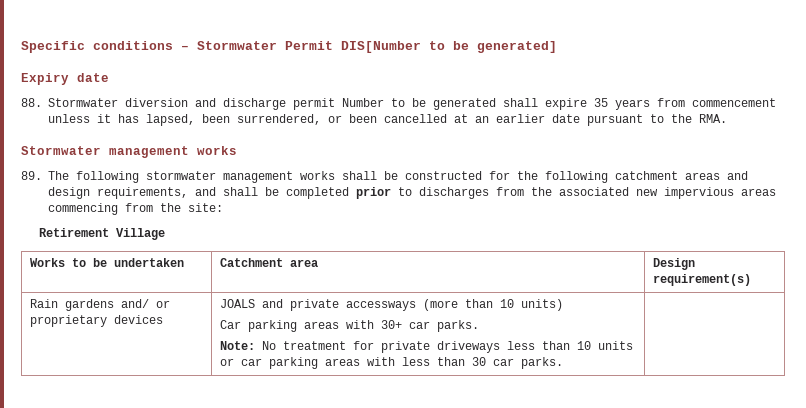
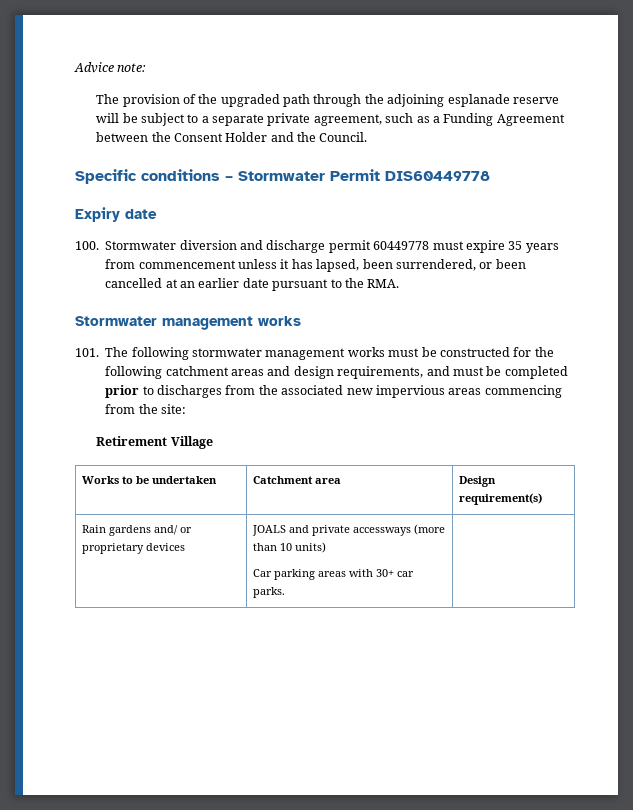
+ Advice note:
+ The provision of the upgraded path through the adjoining esplanade reserve will be subject to a separate private agreement, such as a Funding Agreement between the Consent Holder and the Council.
- Specific conditions – Stormwater Permit DIS[Number to be generated]
+ Specific conditions – Stormwater Permit DIS60449778
- 88. Stormwater diversion and discharge permit Number to be generated shall expire 35 years from commencement unless it has lapsed, been surrendered, or been cancelled at an earlier date pursuant to the RMA.
+ 100. Stormwater diversion and discharge permit 60449778 must expire 35 years from commencement unless it has lapsed, been surrendered, or been cancelled at an earlier date pursuant to the RMA.
- 89. The following stormwater management works shall be constructed for the following catchment areas and design requirements, and shall be completed prior to discharges from the associated new impervious areas commencing from the site:
+ 101. The following stormwater management works must be constructed for the following catchment areas and design requirements, and must be completed prior to discharges from the associated new impervious areas commencing from the site:
- Note: No treatment for private driveways less than 10 units or car parking areas with less than 30 car parks.

